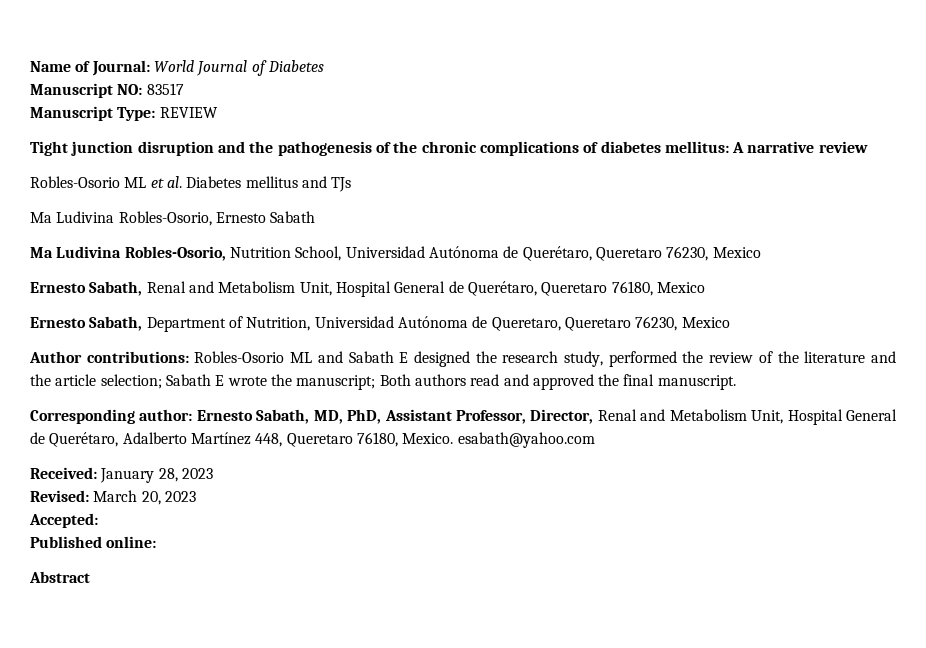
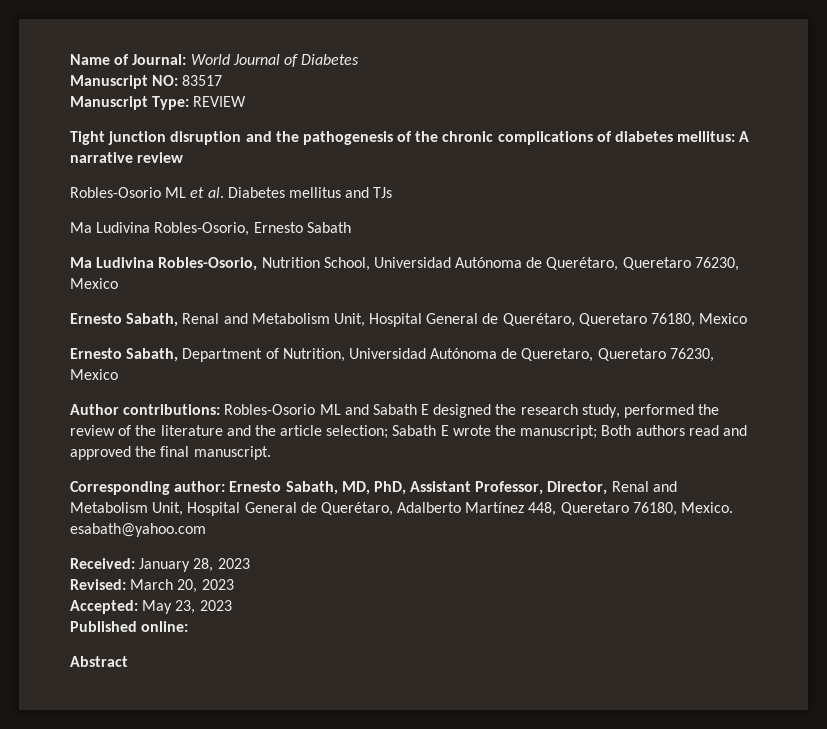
- Accepted:
+ Accepted: May 23, 2023

